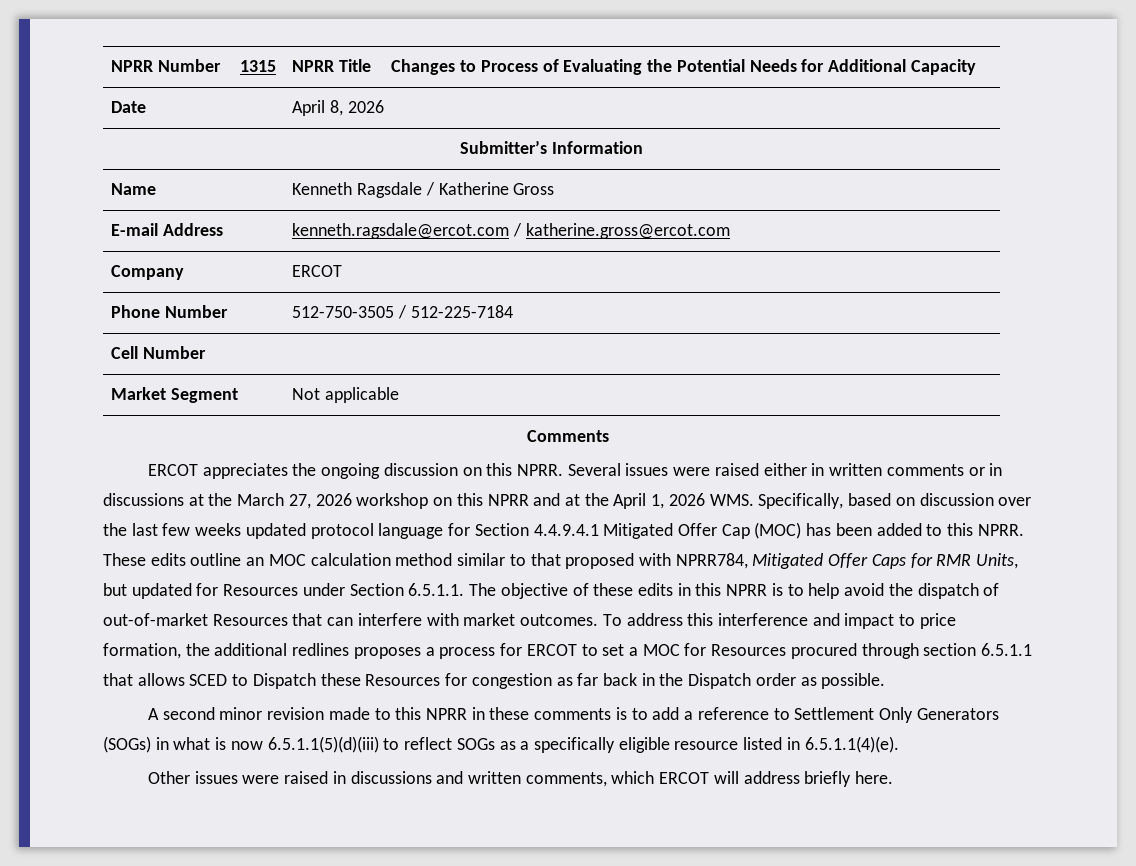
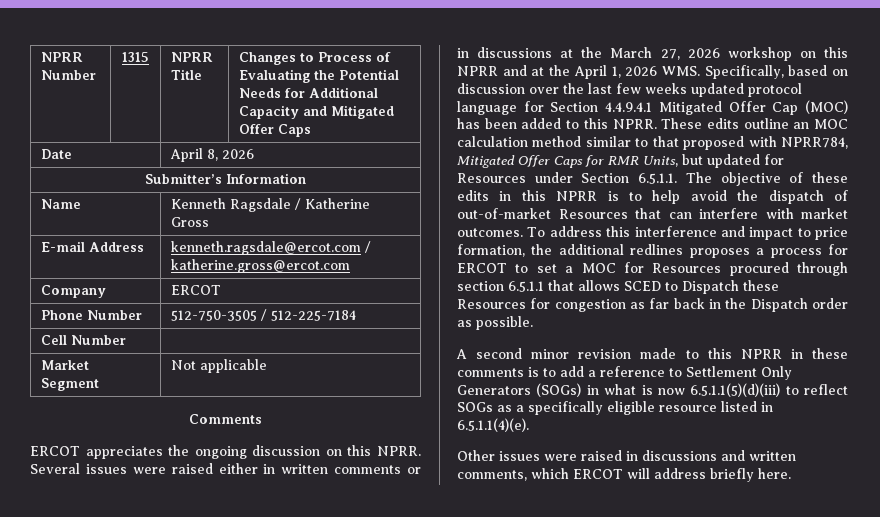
- NPRR Number | 1315 | NPRR Title | Changes to Process of Evaluating the Potential Needs for Additional Capacity
+ NPRR Number | 1315 | NPRR Title | Changes to Process of Evaluating the Potential Needs for Additional Capacity and Mitigated Offer Caps

